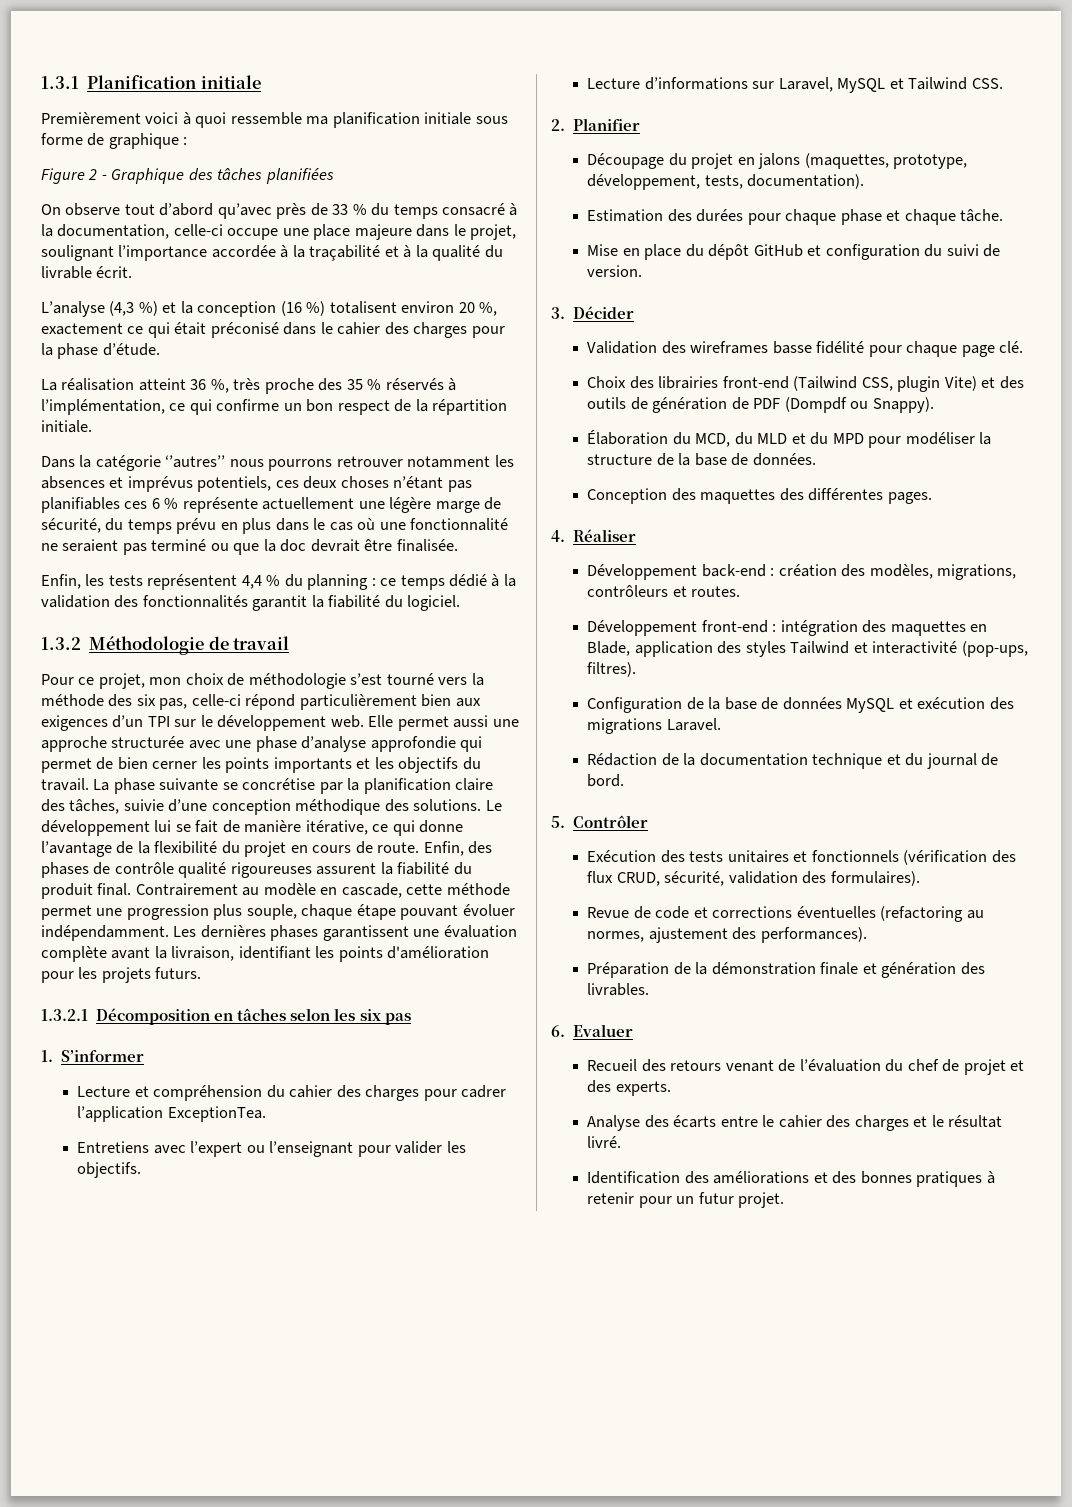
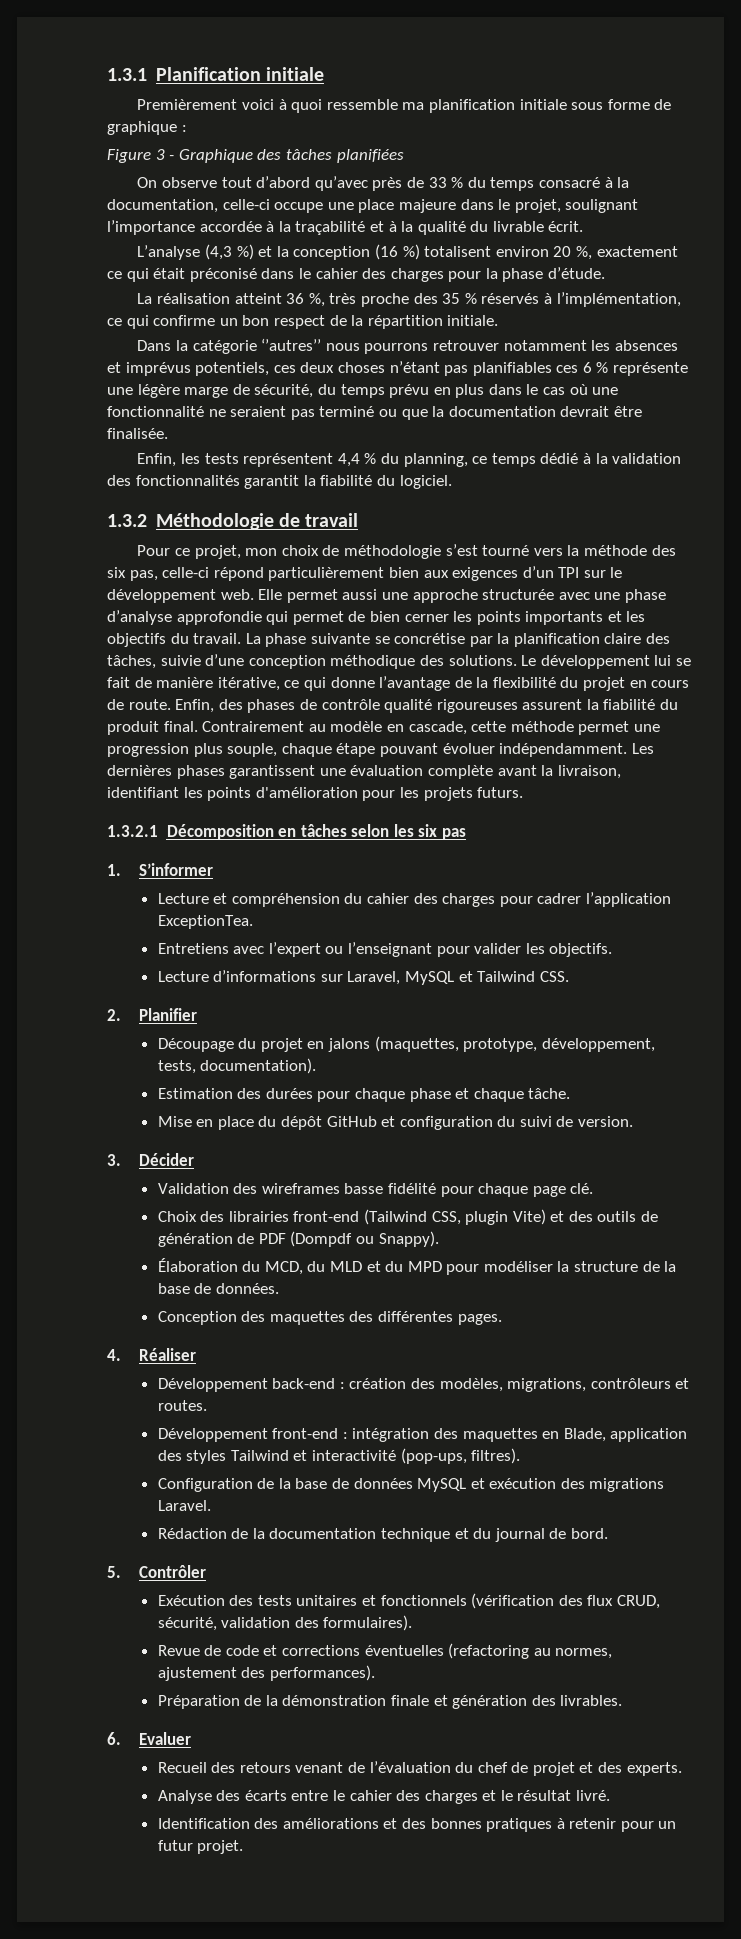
- Figure 2 - Graphique des tâches planifiées
+ Figure 3 - Graphique des tâches planifiées
- Dans la catégorie ‘’autres’’ nous pourrons retrouver notamment les absences et imprévus potentiels, ces deux choses n’étant pas planifiables ces 6 % représente actuellement une légère marge de sécurité, du temps prévu en plus dans le cas où une fonctionnalité ne seraient pas terminé ou que la doc devrait être finalisée.
+ Dans la catégorie ‘’autres’’ nous pourrons retrouver notamment les absences et imprévus potentiels, ces deux choses n’étant pas planifiables ces 6 % représente une légère marge de sécurité, du temps prévu en plus dans le cas où une fonctionnalité ne seraient pas terminé ou que la documentation devrait être finalisée.
- Enfin, les tests représentent 4,4 % du planning : ce temps dédié à la validation des fonctionnalités garantit la fiabilité du logiciel.
+ Enfin, les tests représentent 4,4 % du planning, ce temps dédié à la validation des fonctionnalités garantit la fiabilité du logiciel.

